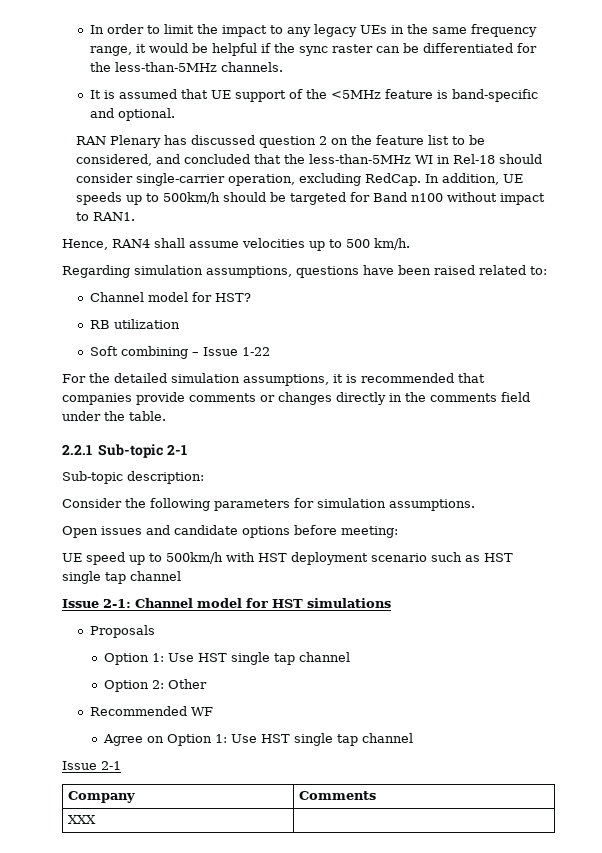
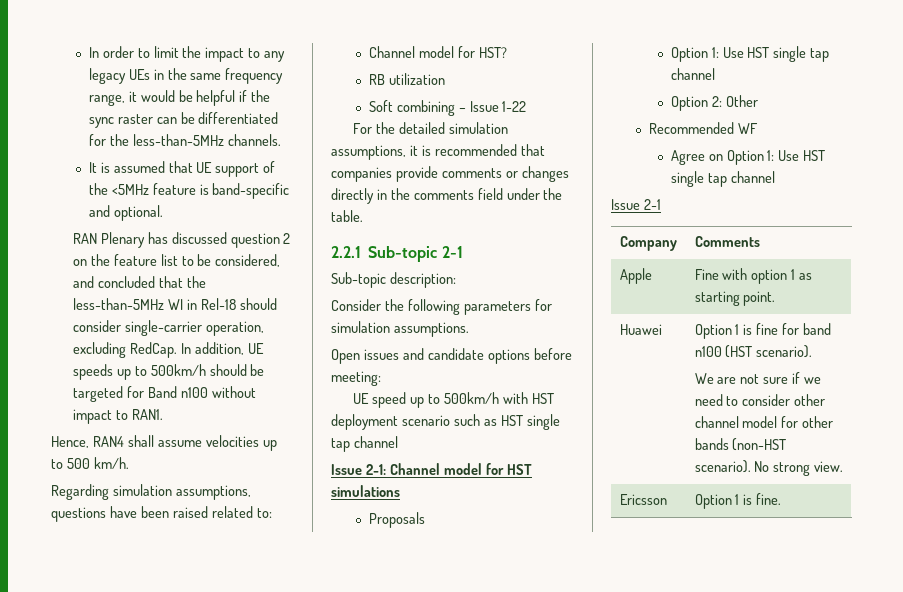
- XXX |
+ Apple | Fine with option 1 as starting point.
+ Huawei | Option 1 is fine for band n100 (HST scenario).
+ We are not sure if we need to consider other channel model for other bands (non-HST scenario). No strong view.
+ Ericsson | Option 1 is fine.

